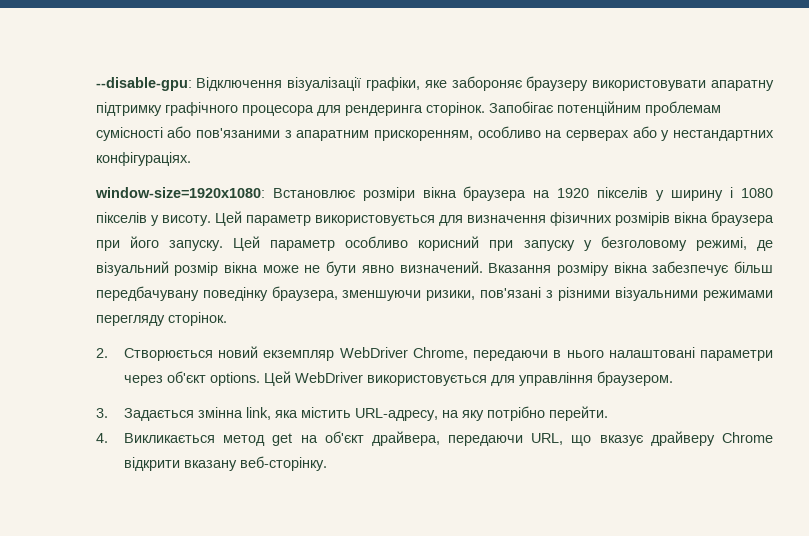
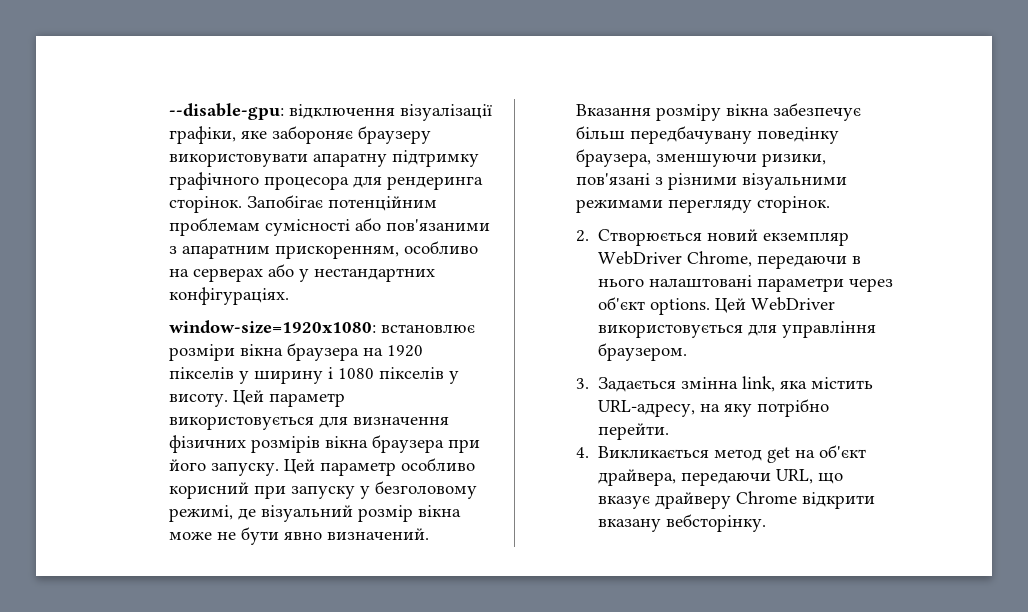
- --disable-gpu: Відключення візуалізації графіки, яке забороняє браузеру використовувати апаратну підтримку графічного процесора для рендеринга сторінок.
+ --disable-gpu: відключення візуалізації графіки, яке забороняє браузеру використовувати апаратну підтримку графічного процесора для рендеринга сторінок.
- window-size=1920x1080: Встановлює розміри вікна браузера на 1920 пікселів у ширину і 1080 пікселів у висоту.
+ window-size=1920x1080: встановлює розміри вікна браузера на 1920 пікселів у ширину і 1080 пікселів у висоту.
- 4. Викликається метод get на об'єкт драйвера, передаючи URL, що вказує драйверу Chrome відкрити вказану веб-сторінку.
+ 4. Викликається метод get на об'єкт драйвера, передаючи URL, що вказує драйверу Chrome відкрити вказану вебсторінку.

